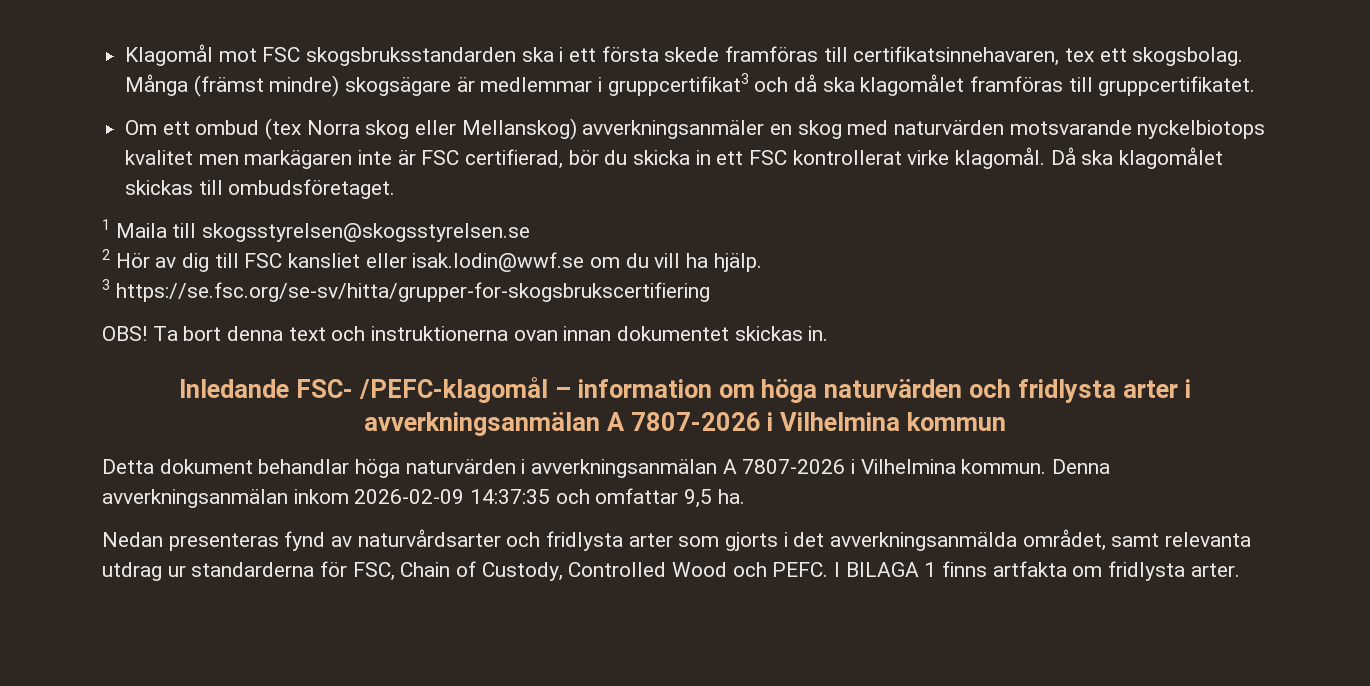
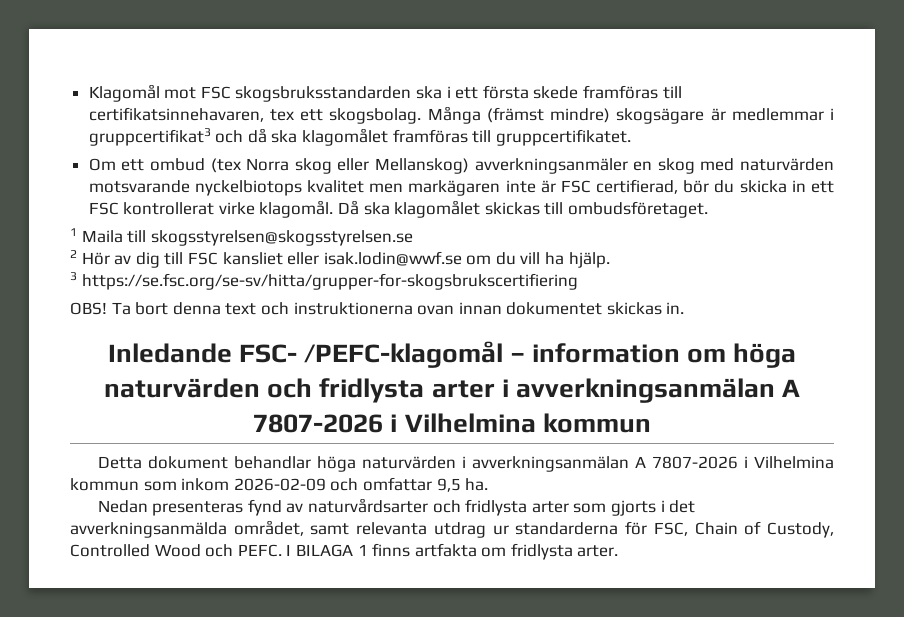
- Detta dokument behandlar höga naturvärden i avverkningsanmälan A 7807-2026 i Vilhelmina kommun. Denna avverkningsanmälan inkom 2026-02-09 14:37:35 och omfattar 9,5 ha.
+ Detta dokument behandlar höga naturvärden i avverkningsanmälan A 7807-2026 i Vilhelmina kommun som inkom 2026-02-09 och omfattar 9,5 ha.

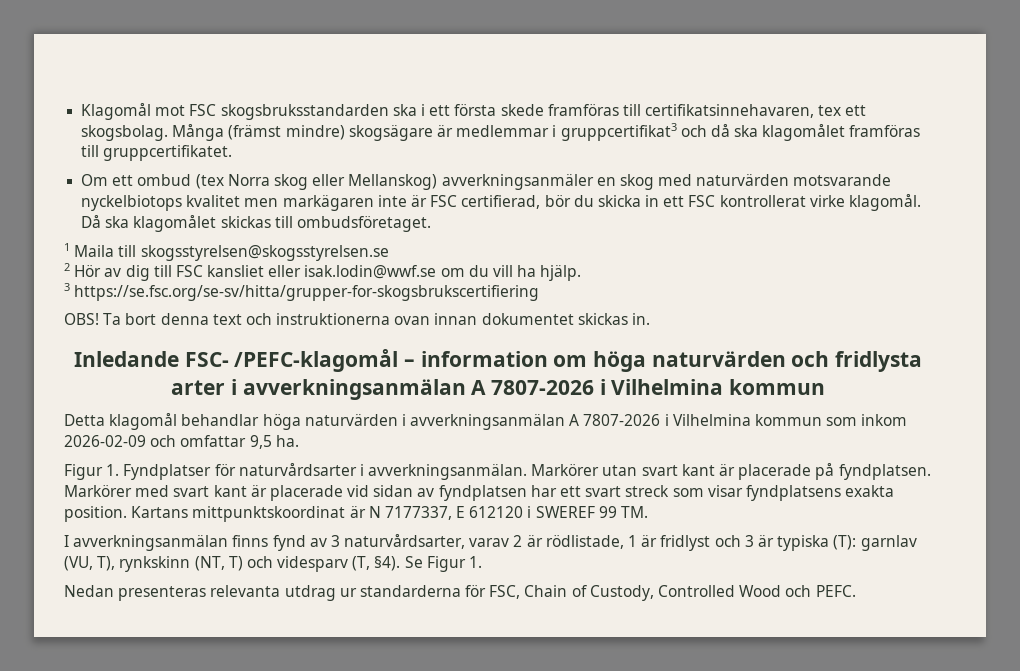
- Detta dokument behandlar höga naturvärden i avverkningsanmälan A 7807-2026 i Vilhelmina kommun som inkom 2026-02-09 och omfattar 9,5 ha.
+ Detta klagomål behandlar höga naturvärden i avverkningsanmälan A 7807-2026 i Vilhelmina kommun som inkom 2026-02-09 och omfattar 9,5 ha.
- Nedan presenteras fynd av naturvårdsarter och fridlysta arter som gjorts i det avverkningsanmälda området, samt relevanta utdrag ur standarderna för FSC, Chain of Custody, Controlled Wood och PEFC. I BILAGA 1 finns artfakta om fridlysta arter.
+ Figur 1. Fyndplatser för naturvårdsarter i avverkningsanmälan. Markörer utan svart kant är placerade på fyndplatsen. Markörer med svart kant är placerade vid sidan av fyndplatsen har ett svart streck som visar fyndplatsens exakta position. Kartans mittpunktskoordinat är N 7177337, E 612120 i SWEREF 99 TM.
+ I avverkningsanmälan finns fynd av 3 naturvårdsarter, varav 2 är rödlistade, 1 är fridlyst och 3 är typiska (T): garnlav (VU, T), rynkskinn (NT, T) och videsparv (T, §4). Se Figur 1.
+ Nedan presenteras relevanta utdrag ur standarderna för FSC, Chain of Custody, Controlled Wood och PEFC.

